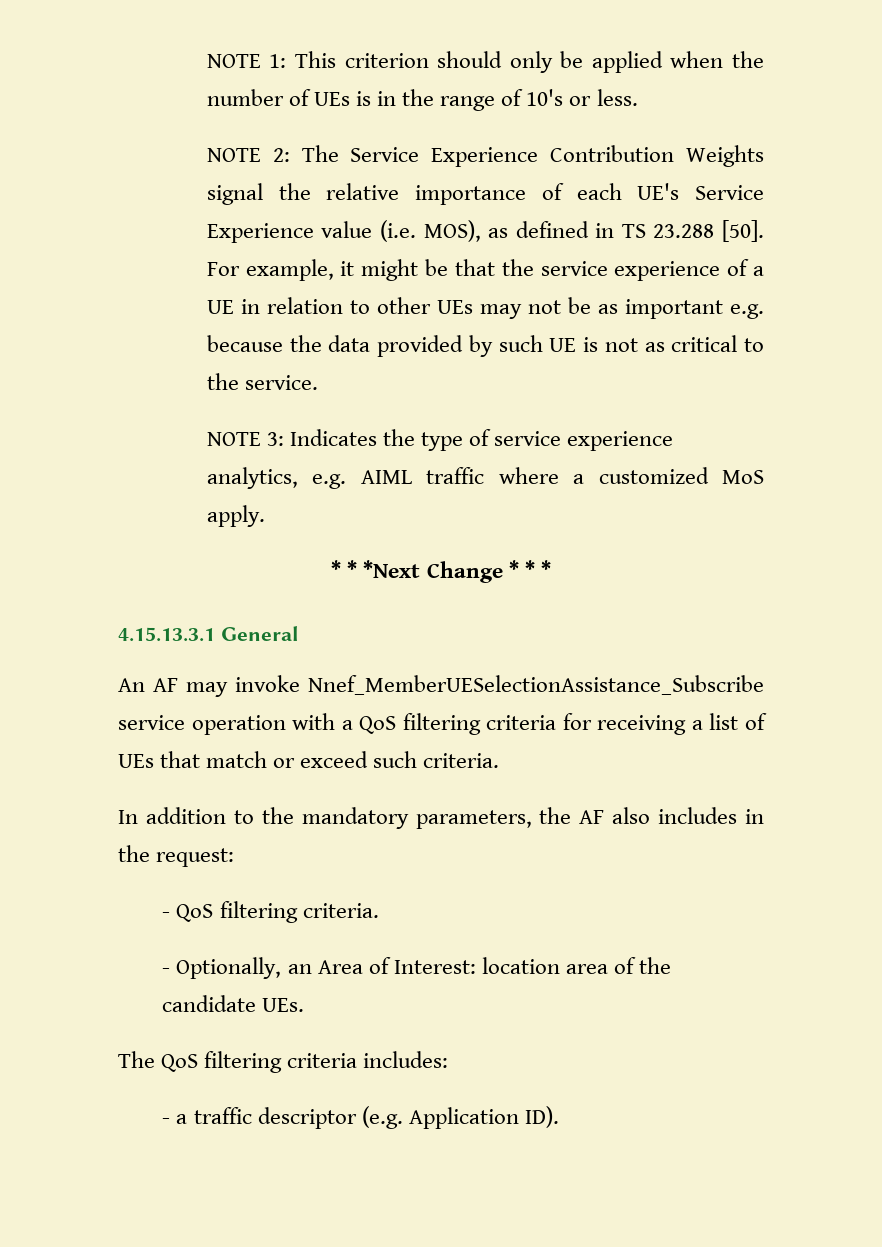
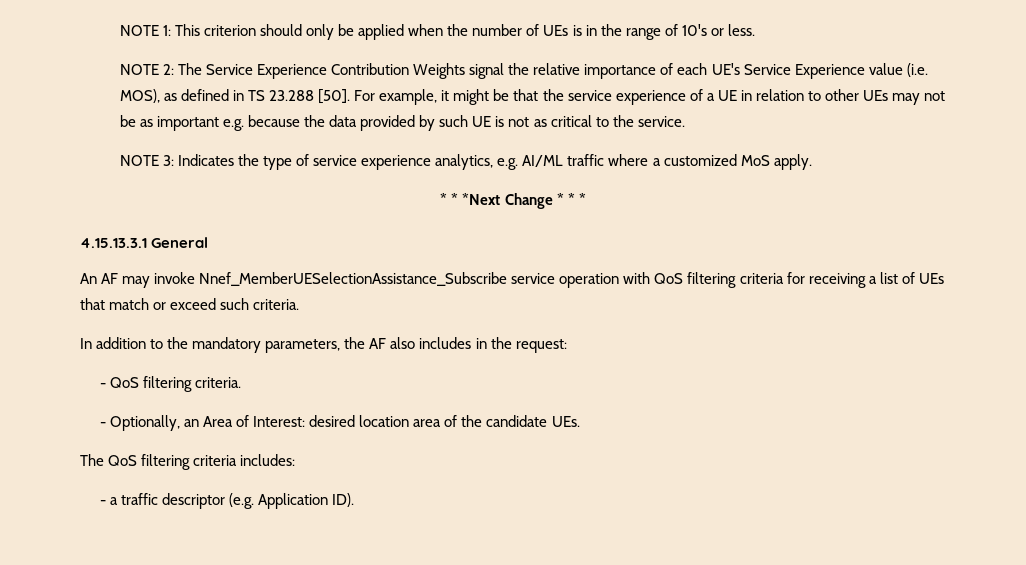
- NOTE 3: Indicates the type of service experience analytics, e.g. AIML traffic where a customized MoS apply.
+ NOTE 3: Indicates the type of service experience analytics, e.g. AI/ML traffic where a customized MoS apply.
- An AF may invoke Nnef_MemberUESelectionAssistance_Subscribe service operation with a QoS filtering criteria for receiving a list of UEs that match or exceed such criteria.
+ An AF may invoke Nnef_MemberUESelectionAssistance_Subscribe service operation with QoS filtering criteria for receiving a list of UEs that match or exceed such criteria.
- - Optionally, an Area of Interest: location area of the candidate UEs.
+ - Optionally, an Area of Interest: desired location area of the candidate UEs.

